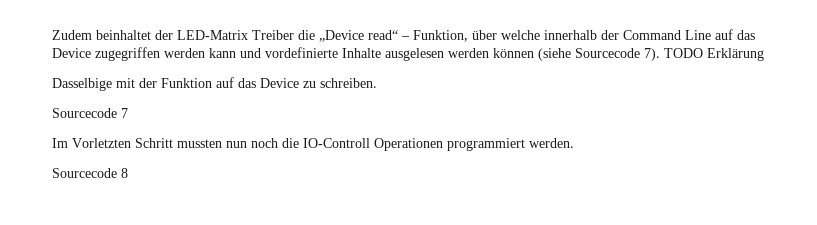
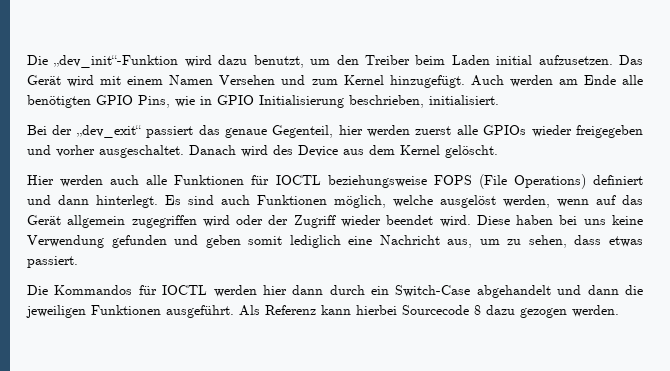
- Zudem beinhaltet der LED-Matrix Treiber die „Device read“ – Funktion, über welche innerhalb der Command Line auf das Device zugegriffen werden kann und vordefinierte Inhalte ausgelesen werden können (siehe Sourcecode 7). TODO Erklärung
- Dasselbige mit der Funktion auf das Device zu schreiben.
- Sourcecode 7
- Im Vorletzten Schritt mussten nun noch die IO-Controll Operationen programmiert werden.
- Sourcecode 8
+ Die „dev_init“-Funktion wird dazu benutzt, um den Treiber beim Laden initial aufzusetzen. Das Gerät wird mit einem Namen Versehen und zum Kernel hinzugefügt. Auch werden am Ende alle benötigten GPIO Pins, wie in GPIO Initialisierung beschrieben, initialisiert.
+ Bei der „dev_exit“ passiert das genaue Gegenteil, hier werden zuerst alle GPIOs wieder freigegeben und vorher ausgeschaltet. Danach wird des Device aus dem Kernel gelöscht.
+ Hier werden auch alle Funktionen für IOCTL beziehungsweise FOPS (File Operations) definiert und dann hinterlegt. Es sind auch Funktionen möglich, welche ausgelöst werden, wenn auf das Gerät allgemein zugegriffen wird oder der Zugriff wieder beendet wird. Diese haben bei uns keine Verwendung gefunden und geben somit lediglich eine Nachricht aus, um zu sehen, dass etwas passiert.
+ Die Kommandos für IOCTL werden hier dann durch ein Switch-Case abgehandelt und dann die jeweiligen Funktionen ausgeführt. Als Referenz kann hierbei Sourcecode 8 dazu gezogen werden.

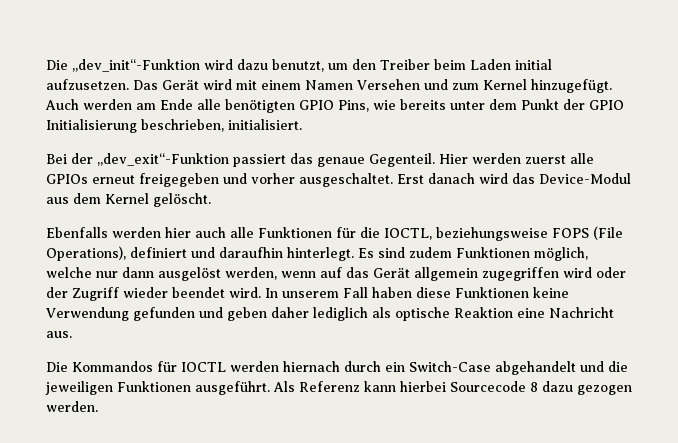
- Auch werden am Ende alle benötigten GPIO Pins, wie in GPIO Initialisierung beschrieben, initialisiert.
+ Auch werden am Ende alle benötigten GPIO Pins, wie bereits unter dem Punkt der GPIO Initialisierung beschrieben, initialisiert.
- Bei der „dev_exit“ passiert das genaue Gegenteil, hier werden zuerst alle GPIOs wieder freigegeben und vorher ausgeschaltet.
+ Bei der „dev_exit“-Funktion passiert das genaue Gegenteil. Hier werden zuerst alle GPIOs erneut freigegeben und vorher ausgeschaltet.
- Danach wird des Device aus dem Kernel gelöscht.
+ Erst danach wird das Device-Modul aus dem Kernel gelöscht.
- Hier werden auch alle Funktionen für IOCTL beziehungsweise FOPS (File Operations) definiert und dann hinterlegt.
+ Ebenfalls werden hier auch alle Funktionen für die IOCTL, beziehungsweise FOPS (File Operations), definiert und daraufhin hinterlegt.
- Es sind auch Funktionen möglich, welche ausgelöst werden, wenn auf das Gerät allgemein zugegriffen wird oder der Zugriff wieder beendet wird.
+ Es sind zudem Funktionen möglich, welche nur dann ausgelöst werden, wenn auf das Gerät allgemein zugegriffen wird oder der Zugriff wieder beendet wird.
- Diese haben bei uns keine Verwendung gefunden und geben somit lediglich eine Nachricht aus, um zu sehen, dass etwas passiert.
+ In unserem Fall haben diese Funktionen keine Verwendung gefunden und geben daher lediglich als optische Reaktion eine Nachricht aus.
- Die Kommandos für IOCTL werden hier dann durch ein Switch-Case abgehandelt und dann die jeweiligen Funktionen ausgeführt.
+ Die Kommandos für IOCTL werden hiernach durch ein Switch-Case abgehandelt und die jeweiligen Funktionen ausgeführt.

